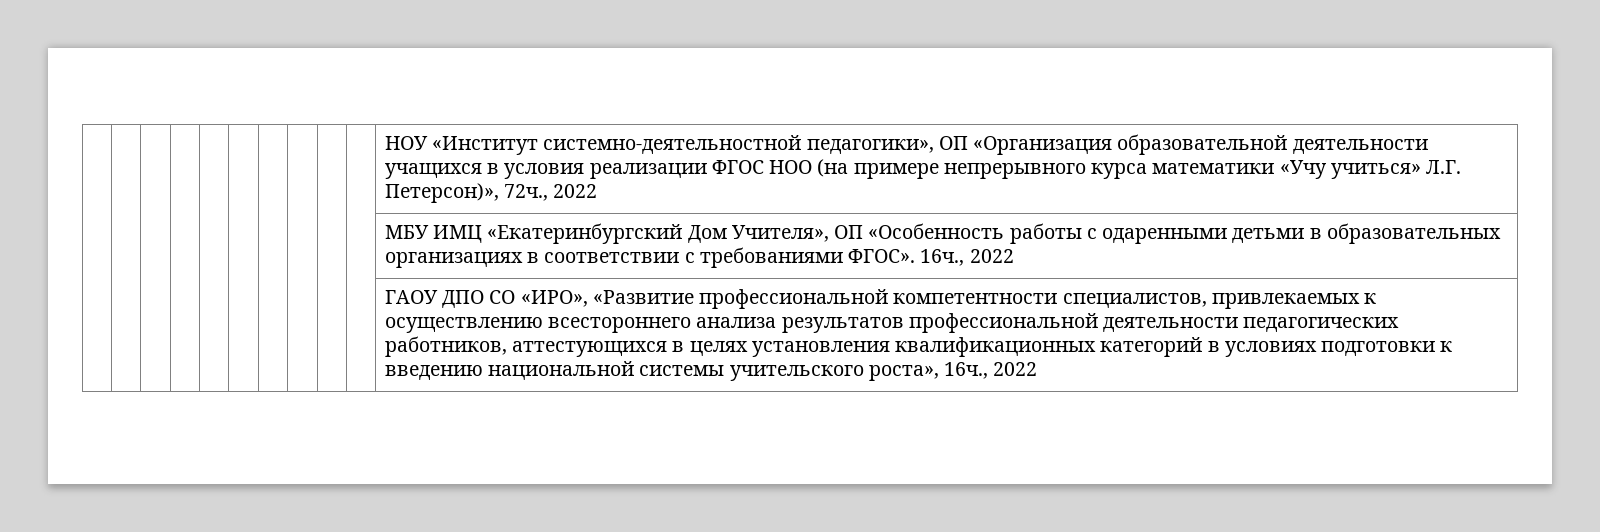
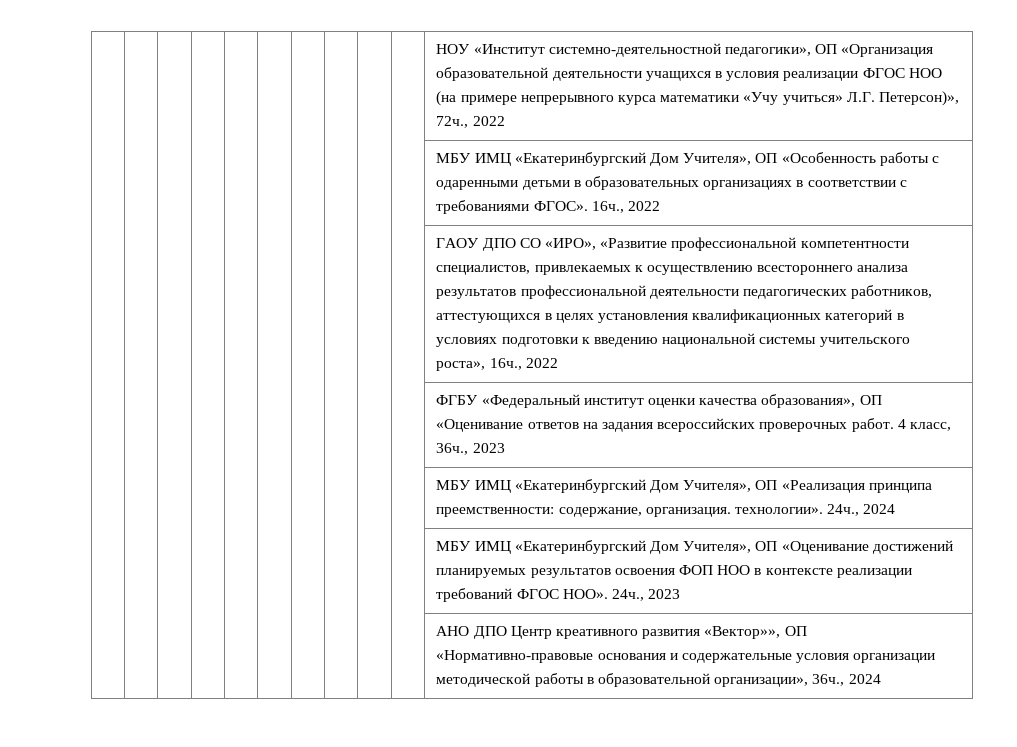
+ | | | | | | | | | | ФГБУ «Федеральный институт оценки качества образования», ОП «Оценивание ответов на задания всероссийских проверочных работ. 4 класс, 36ч., 2023
+ | | | | | | | | | | МБУ ИМЦ «Екатеринбургский Дом Учителя», ОП «Реализация принципа преемственности: содержание, организация. технологии». 24ч., 2024
+ | | | | | | | | | | МБУ ИМЦ «Екатеринбургский Дом Учителя», ОП «Оценивание достижений планируемых результатов освоения ФОП НОО в контексте реализации требований ФГОС НОО». 24ч., 2023
+ | | | | | | | | | | АНО ДПО Центр креативного развития «Вектор»», ОП «Нормативно-правовые основания и содержательные условия организации методической работы в образовательной организации», 36ч., 2024

